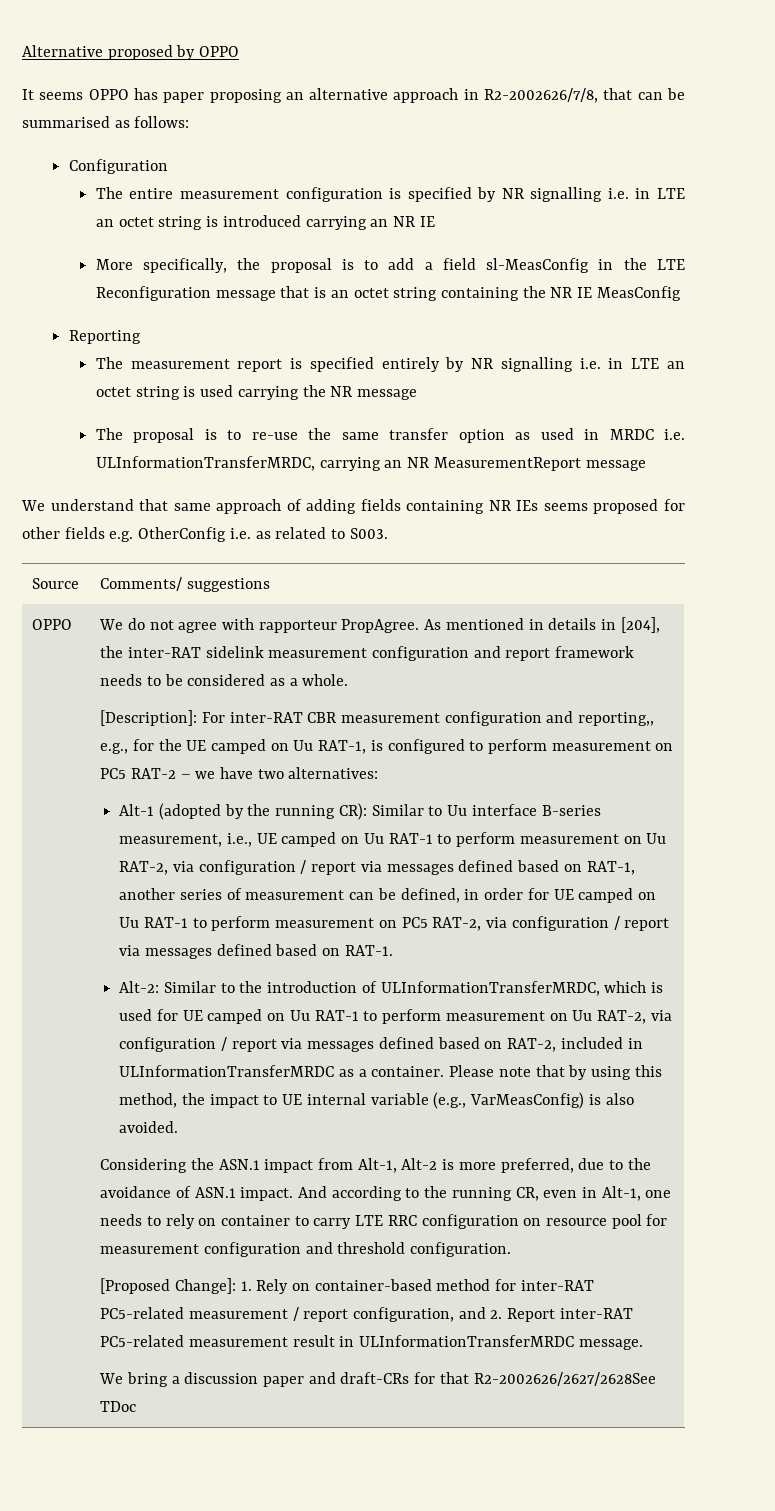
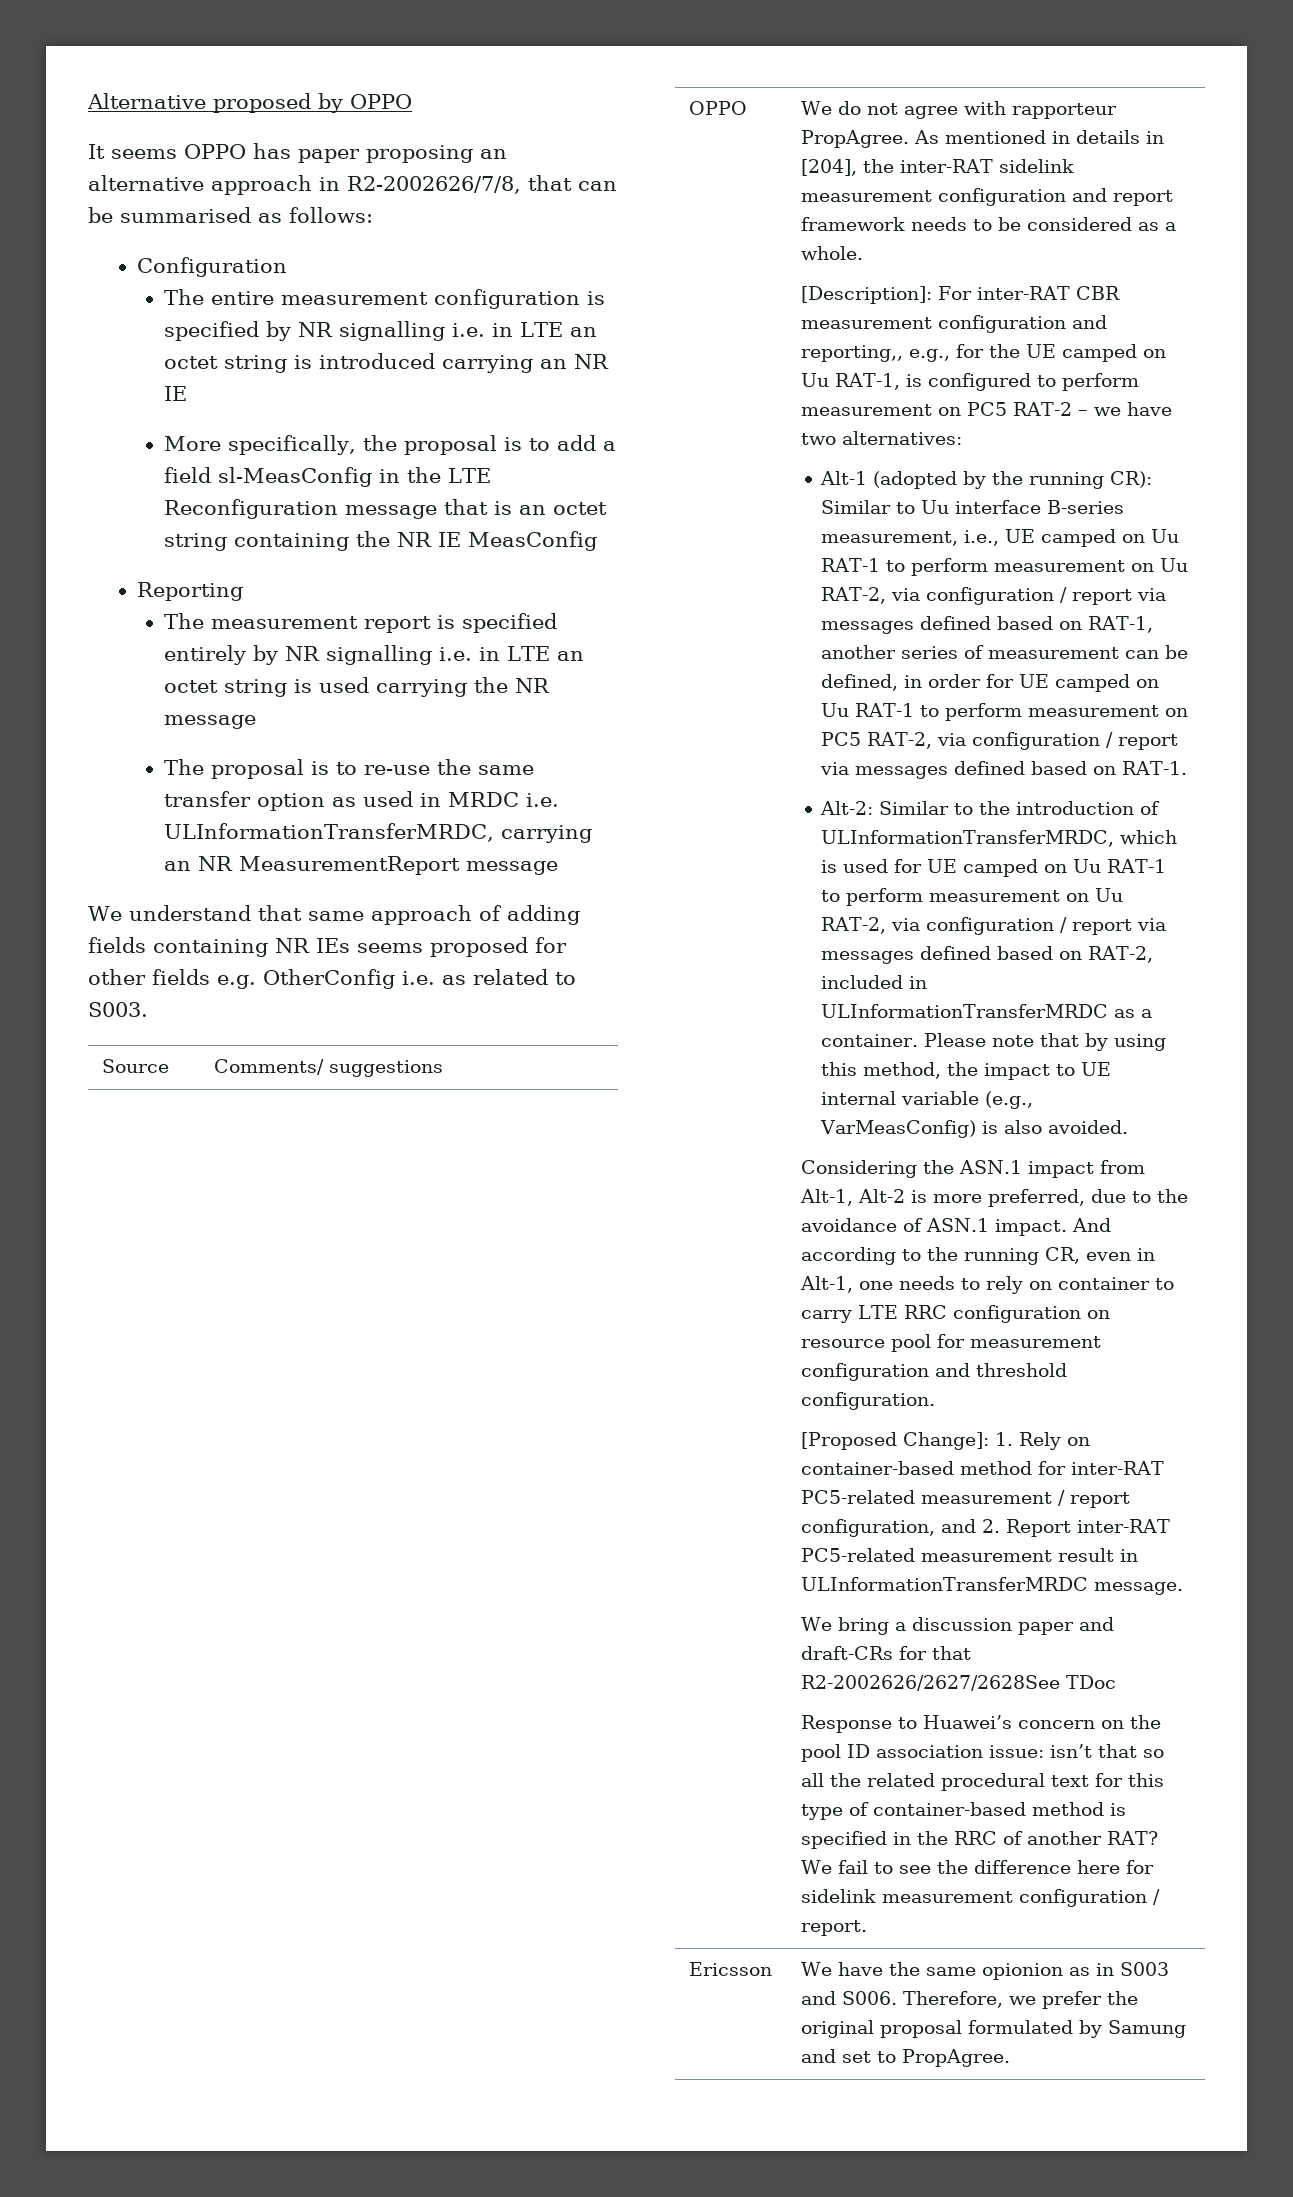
+ Response to Huawei’s concern on the pool ID association issue: isn’t that so all the related procedural text for this type of container-based method is specified in the RRC of another RAT? We fail to see the difference here for sidelink measurement configuration / report.
+ Ericsson | We have the same opionion as in S003 and S006. Therefore, we prefer the original proposal formulated by Samung and set to PropAgree.

